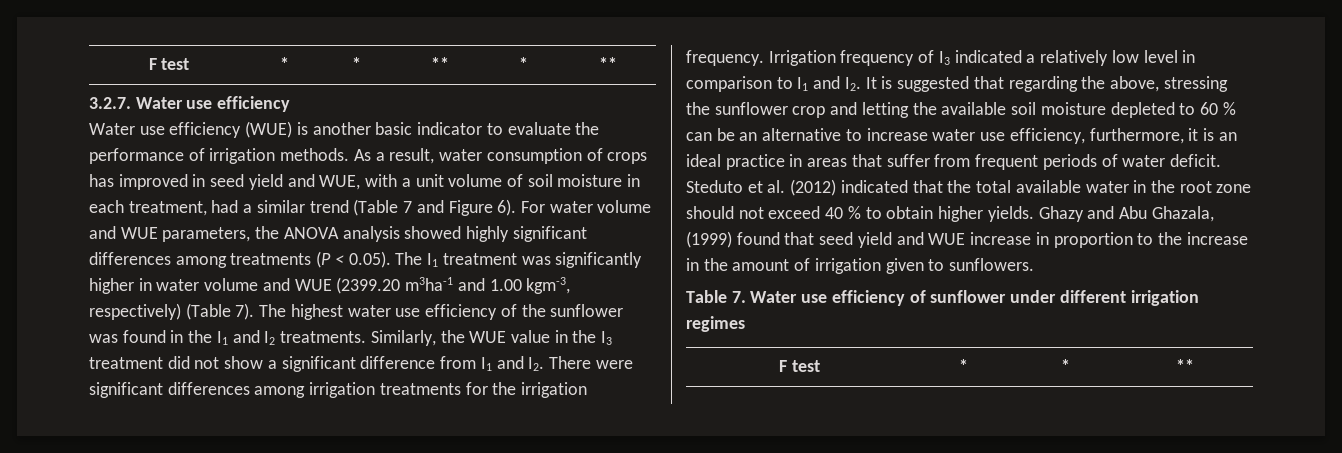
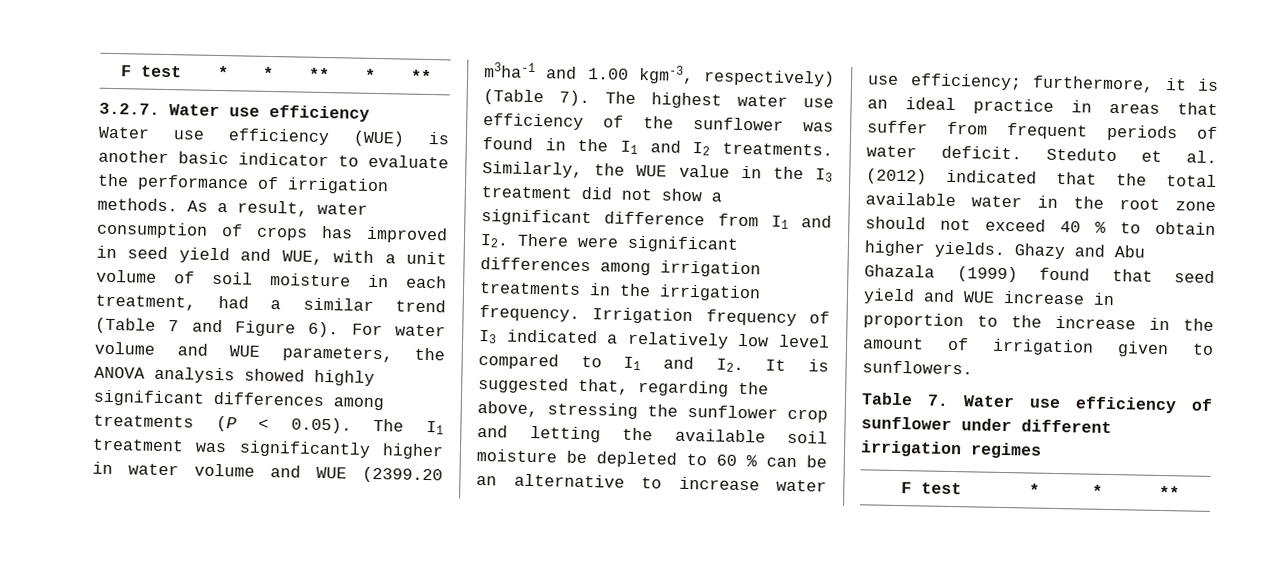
- Similarly, the WUE value in the I3 treatment did not show a significant difference from I1 and I2. There were significant differences among irrigation treatments for the irrigation frequency.
+ Similarly, the WUE value in the I3 treatment did not show a significant difference from I1 and I2. There were significant differences among irrigation treatments in the irrigation frequency.
- Irrigation frequency of I3 indicated a relatively low level in comparison to I1 and I2. It is suggested that regarding the above, stressing the sunflower crop and letting the available soil moisture depleted to 60 % can be an alternative to increase water use efficiency, furthermore, it is an ideal practice in areas that suffer from frequent periods of water deficit.
+ Irrigation frequency of I3 indicated a relatively low level compared to I1 and I2. It is suggested that, regarding the above, stressing the sunflower crop and letting the available soil moisture be depleted to 60 % can be an alternative to increase water use efficiency; furthermore, it is an ideal practice in areas that suffer from frequent periods of water deficit.
- Ghazy and Abu Ghazala, (1999) found that seed yield and WUE increase in proportion to the increase in the amount of irrigation given to sunflowers.
+ Ghazy and Abu Ghazala (1999) found that seed yield and WUE increase in proportion to the increase in the amount of irrigation given to sunflowers.

